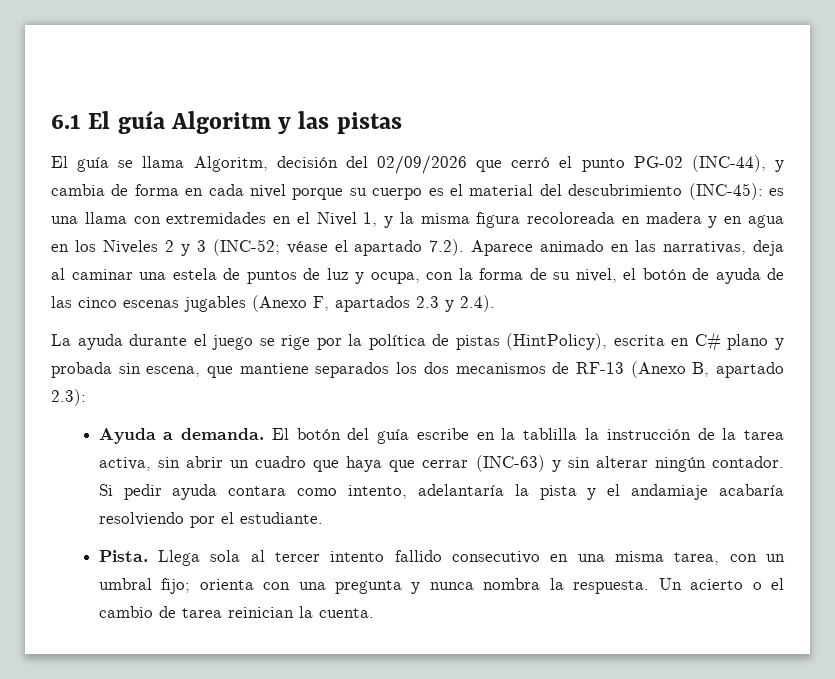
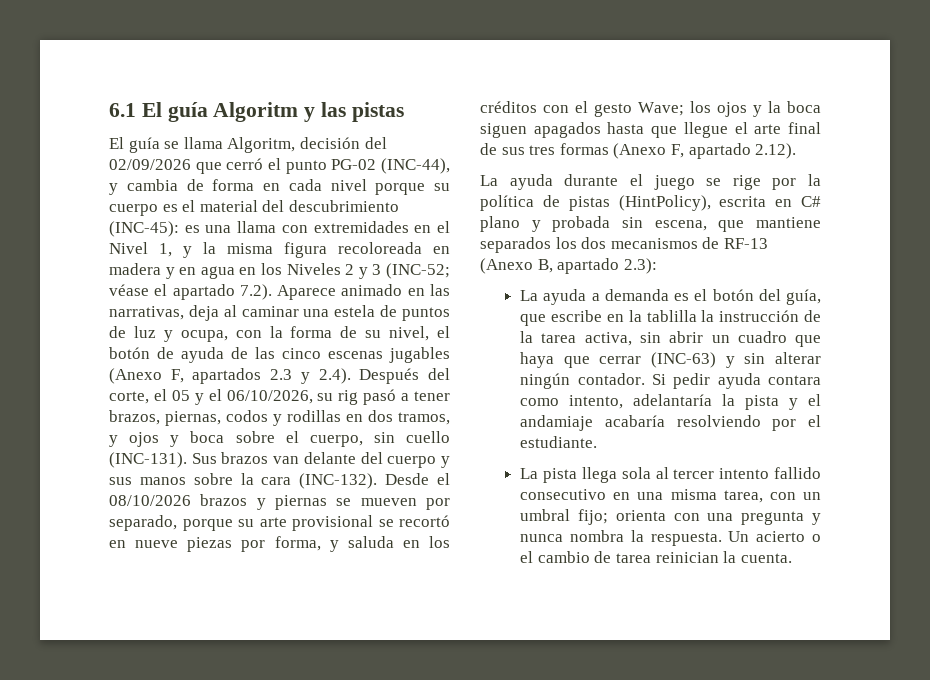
- véase el apartado 7.2). Aparece animado en las narrativas, deja al caminar una estela de puntos de luz y ocupa, con la forma de su nivel, el botón de ayuda de las cinco escenas jugables (Anexo F, apartados 2.3 y 2.4).
+ véase el apartado 7.2). Aparece animado en las narrativas, deja al caminar una estela de puntos de luz y ocupa, con la forma de su nivel, el botón de ayuda de las cinco escenas jugables (Anexo F, apartados 2.3 y 2.4). Después del corte, el 05 y el 06/10/2026, su rig pasó a tener brazos, piernas, codos y rodillas en dos tramos, y ojos y boca sobre el cuerpo, sin cuello (INC-131). Sus brazos van delante del cuerpo y sus manos sobre la cara (INC-132). Desde el 08/10/2026 brazos y piernas se mueven por separado, porque su arte provisional se recortó en nueve piezas por forma, y saluda en los créditos con el gesto Wave; los ojos y la boca siguen apagados hasta que llegue el arte final de sus tres formas (Anexo F, apartado 2.12).
- Ayuda a demanda. El botón del guía escribe en la tablilla la instrucción de la tarea activa, sin abrir un cuadro que haya que cerrar (INC-63) y sin alterar ningún contador.
+ La ayuda a demanda es el botón del guía, que escribe en la tablilla la instrucción de la tarea activa, sin abrir un cuadro que haya que cerrar (INC-63) y sin alterar ningún contador.
- Pista. Llega sola al tercer intento fallido consecutivo en una misma tarea, con un umbral fijo; orienta con una pregunta y nunca nombra la respuesta.
+ La pista llega sola al tercer intento fallido consecutivo en una misma tarea, con un umbral fijo; orienta con una pregunta y nunca nombra la respuesta.

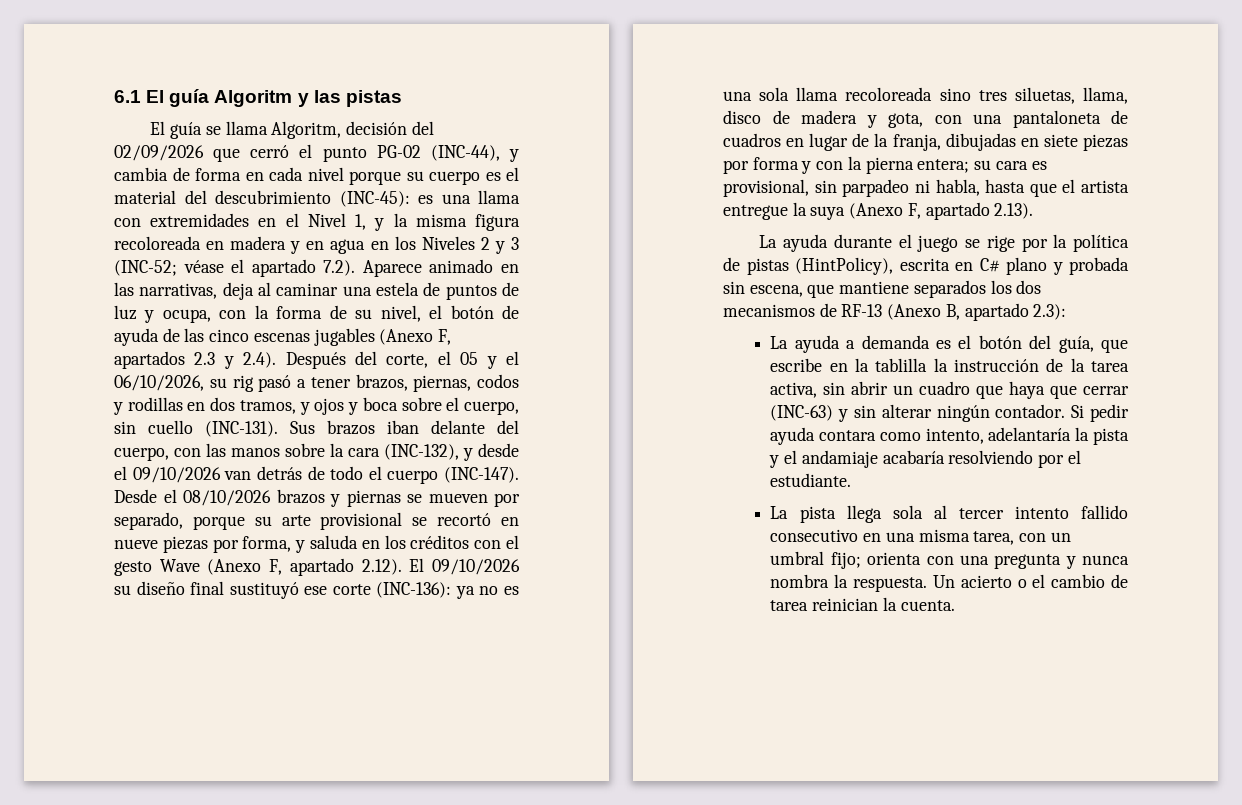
- Sus brazos van delante del cuerpo y sus manos sobre la cara (INC-132).
+ Sus brazos iban delante del cuerpo, con las manos sobre la cara (INC-132), y desde el 09/10/2026 van detrás de todo el cuerpo (INC-147).
- Desde el 08/10/2026 brazos y piernas se mueven por separado, porque su arte provisional se recortó en nueve piezas por forma, y saluda en los créditos con el gesto Wave; los ojos y la boca siguen apagados hasta que llegue el arte final de sus tres formas (Anexo F, apartado 2.12).
+ Desde el 08/10/2026 brazos y piernas se mueven por separado, porque su arte provisional se recortó en nueve piezas por forma, y saluda en los créditos con el gesto Wave (Anexo F, apartado 2.12). El 09/10/2026 su diseño final sustituyó ese corte (INC-136): ya no es una sola llama recoloreada sino tres siluetas, llama, disco de madera y gota, con una pantaloneta de cuadros en lugar de la franja, dibujadas en siete piezas por forma y con la pierna entera; su cara es provisional, sin parpadeo ni habla, hasta que el artista entregue la suya (Anexo F, apartado 2.13).

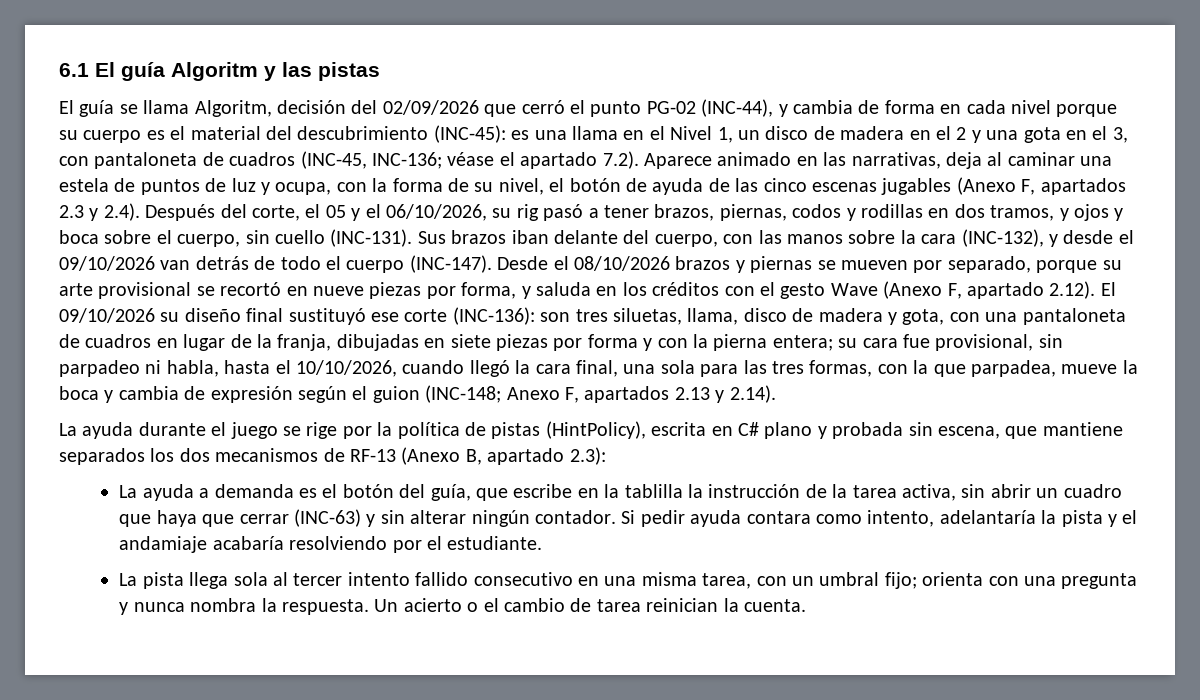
- es una llama con extremidades en el Nivel 1, y la misma figura recoloreada en madera y en agua en los Niveles 2 y 3 (INC-52;
+ es una llama en el Nivel 1, un disco de madera en el 2 y una gota en el 3, con pantaloneta de cuadros (INC-45, INC-136;
- ya no es una sola llama recoloreada sino tres siluetas, llama, disco de madera y gota, con una pantaloneta de cuadros en lugar de la franja, dibujadas en siete piezas por forma y con la pierna entera;
+ son tres siluetas, llama, disco de madera y gota, con una pantaloneta de cuadros en lugar de la franja, dibujadas en siete piezas por forma y con la pierna entera;
- su cara es provisional, sin parpadeo ni habla, hasta que el artista entregue la suya (Anexo F, apartado 2.13).
+ su cara fue provisional, sin parpadeo ni habla, hasta el 10/10/2026, cuando llegó la cara final, una sola para las tres formas, con la que parpadea, mueve la boca y cambia de expresión según el guion (INC-148; Anexo F, apartados 2.13 y 2.14).

